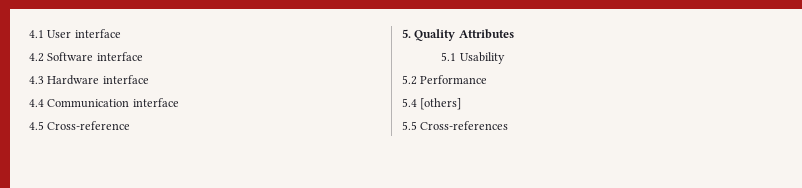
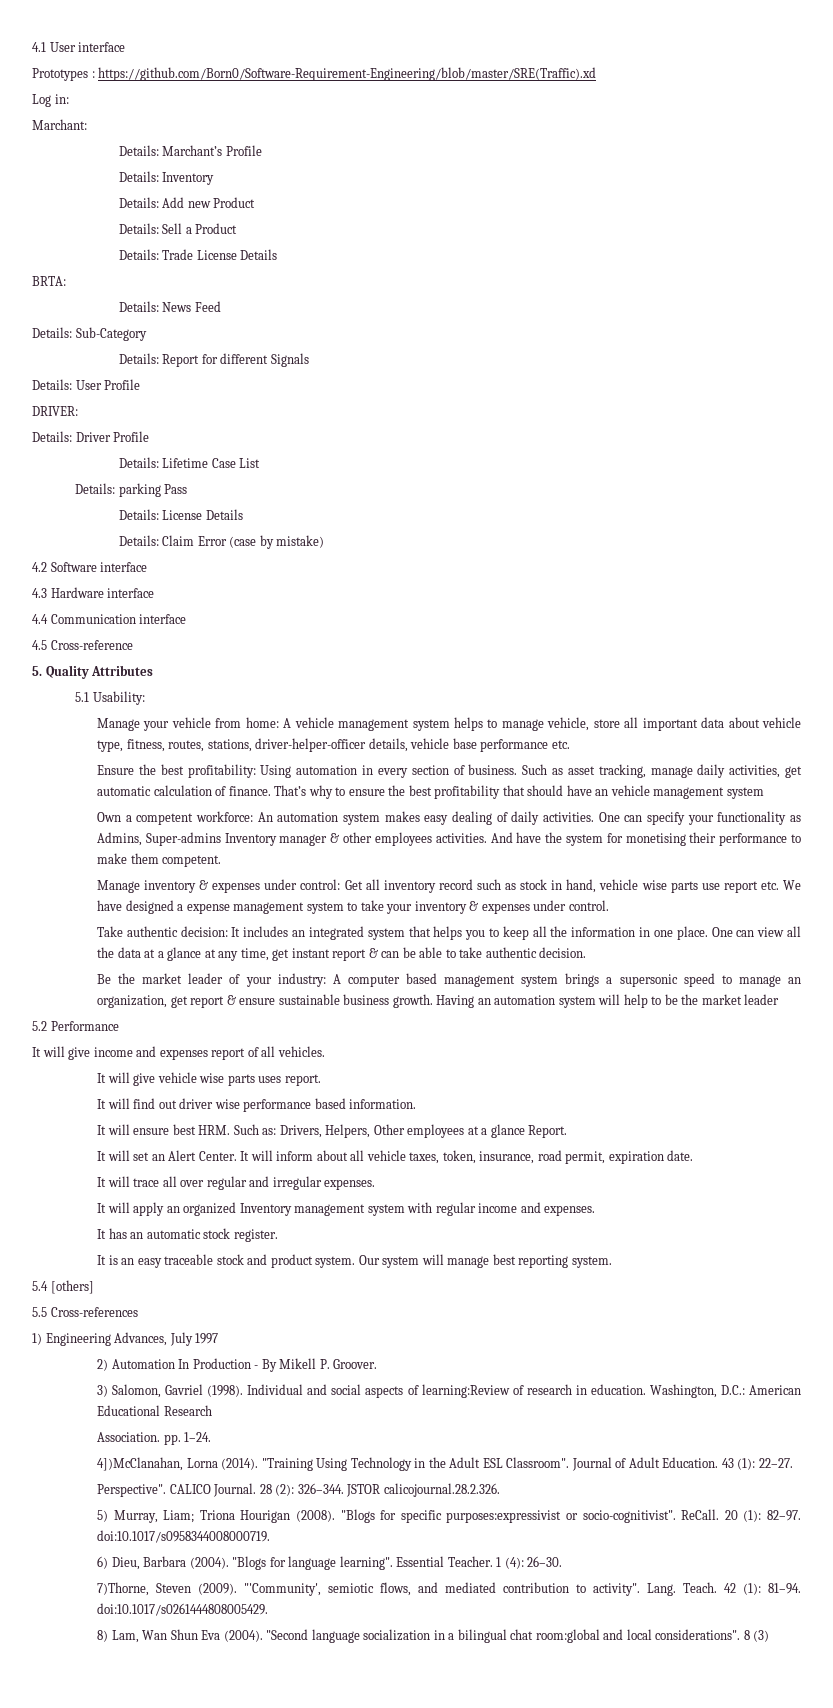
+ Prototypes : https://github.com/Born0/Software-Requirement-Engineering/blob/master/SRE(Traffic).xd
+ Log in:
+ Marchant:
+ Details: Marchant’s Profile
+ Details: Inventory
+ Details: Add new Product
+ Details: Sell a Product
+ Details: Trade License Details
+ BRTA:
+ Details: News Feed
+ Details: Sub-Category
+ Details: Report for different Signals
+ Details: User Profile
+ DRIVER:
+ Details: Driver Profile
+ Details: Lifetime Case List
+ Details: parking Pass
+ Details: License Details
+ Details: Claim Error (case by mistake)
- 5.1 Usability
+ 5.1 Usability:
+ Manage your vehicle from home: A vehicle management system helps to manage vehicle, store all important data about vehicle type, fitness, routes, stations, driver-helper-officer details, vehicle base performance etc.
+ Ensure the best profitability: Using automation in every section of business. Such as asset tracking, manage daily activities, get automatic calculation of finance. That’s why to ensure the best profitability that should have an vehicle management system
+ Own a competent workforce: An automation system makes easy dealing of daily activities. One can specify your functionality as Admins, Super-admins Inventory manager & other employees activities. And have the system for monetising their performance to make them competent.
+ Manage inventory & expenses under control: Get all inventory record such as stock in hand, vehicle wise parts use report etc. We have designed a expense management system to take your inventory & expenses under control.
+ Take authentic decision: It includes an integrated system that helps you to keep all the information in one place. One can view all the data at a glance at any time, get instant report & can be able to take authentic decision.
+ Be the market leader of your industry: A computer based management system brings a supersonic speed to manage an organization, get report & ensure sustainable business growth. Having an automation system will help to be the market leader
  5.2 Performance
+ It will give income and expenses report of all vehicles.
+ It will give vehicle wise parts uses report.
+ It will find out driver wise performance based information.
+ It will ensure best HRM. Such as: Drivers, Helpers, Other employees at a glance Report.
+ It will set an Alert Center. It will inform about all vehicle taxes, token, insurance, road permit, expiration date.
+ It will trace all over regular and irregular expenses.
+ It will apply an organized Inventory management system with regular income and expenses.
+ It has an automatic stock register.
+ It is an easy traceable stock and product system. Our system will manage best reporting system.
  5.4 [others]
  5.5 Cross-references
+ 1) Engineering Advances, July 1997
+ 2) Automation In Production - By Mikell P. Groover.
+ 3) Salomon, Gavriel (1998). Individual and social aspects of learning:Review of research in education. Washington, D.C.: American Educational Research
+ Association. pp. 1–24.
+ 4])McClanahan, Lorna (2014). "Training Using Technology in the Adult ESL Classroom". Journal of Adult Education. 43 (1): 22–27.
+ Perspective". CALICO Journal. 28 (2): 326–344. JSTOR calicojournal.28.2.326.
+ 5) Murray, Liam; Triona Hourigan (2008). "Blogs for specific purposes:expressivist or socio-cognitivist". ReCall. 20 (1): 82–97. doi:10.1017/s0958344008000719.
+ 6) Dieu, Barbara (2004). "Blogs for language learning". Essential Teacher. 1 (4): 26–30.
+ 7)Thorne, Steven (2009). "'Community', semiotic flows, and mediated contribution to activity". Lang. Teach. 42 (1): 81–94. doi:10.1017/s0261444808005429.
+ 8) Lam, Wan Shun Eva (2004). "Second language socialization in a bilingual chat room:global and local considerations". 8 (3)

